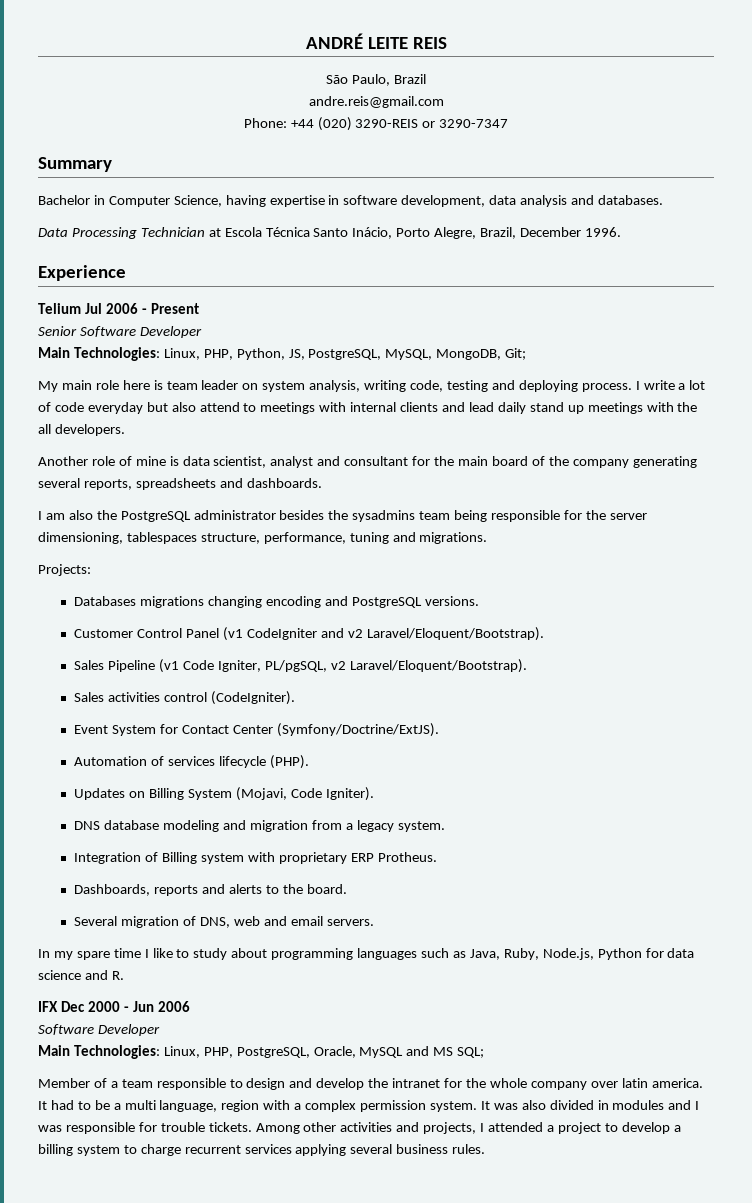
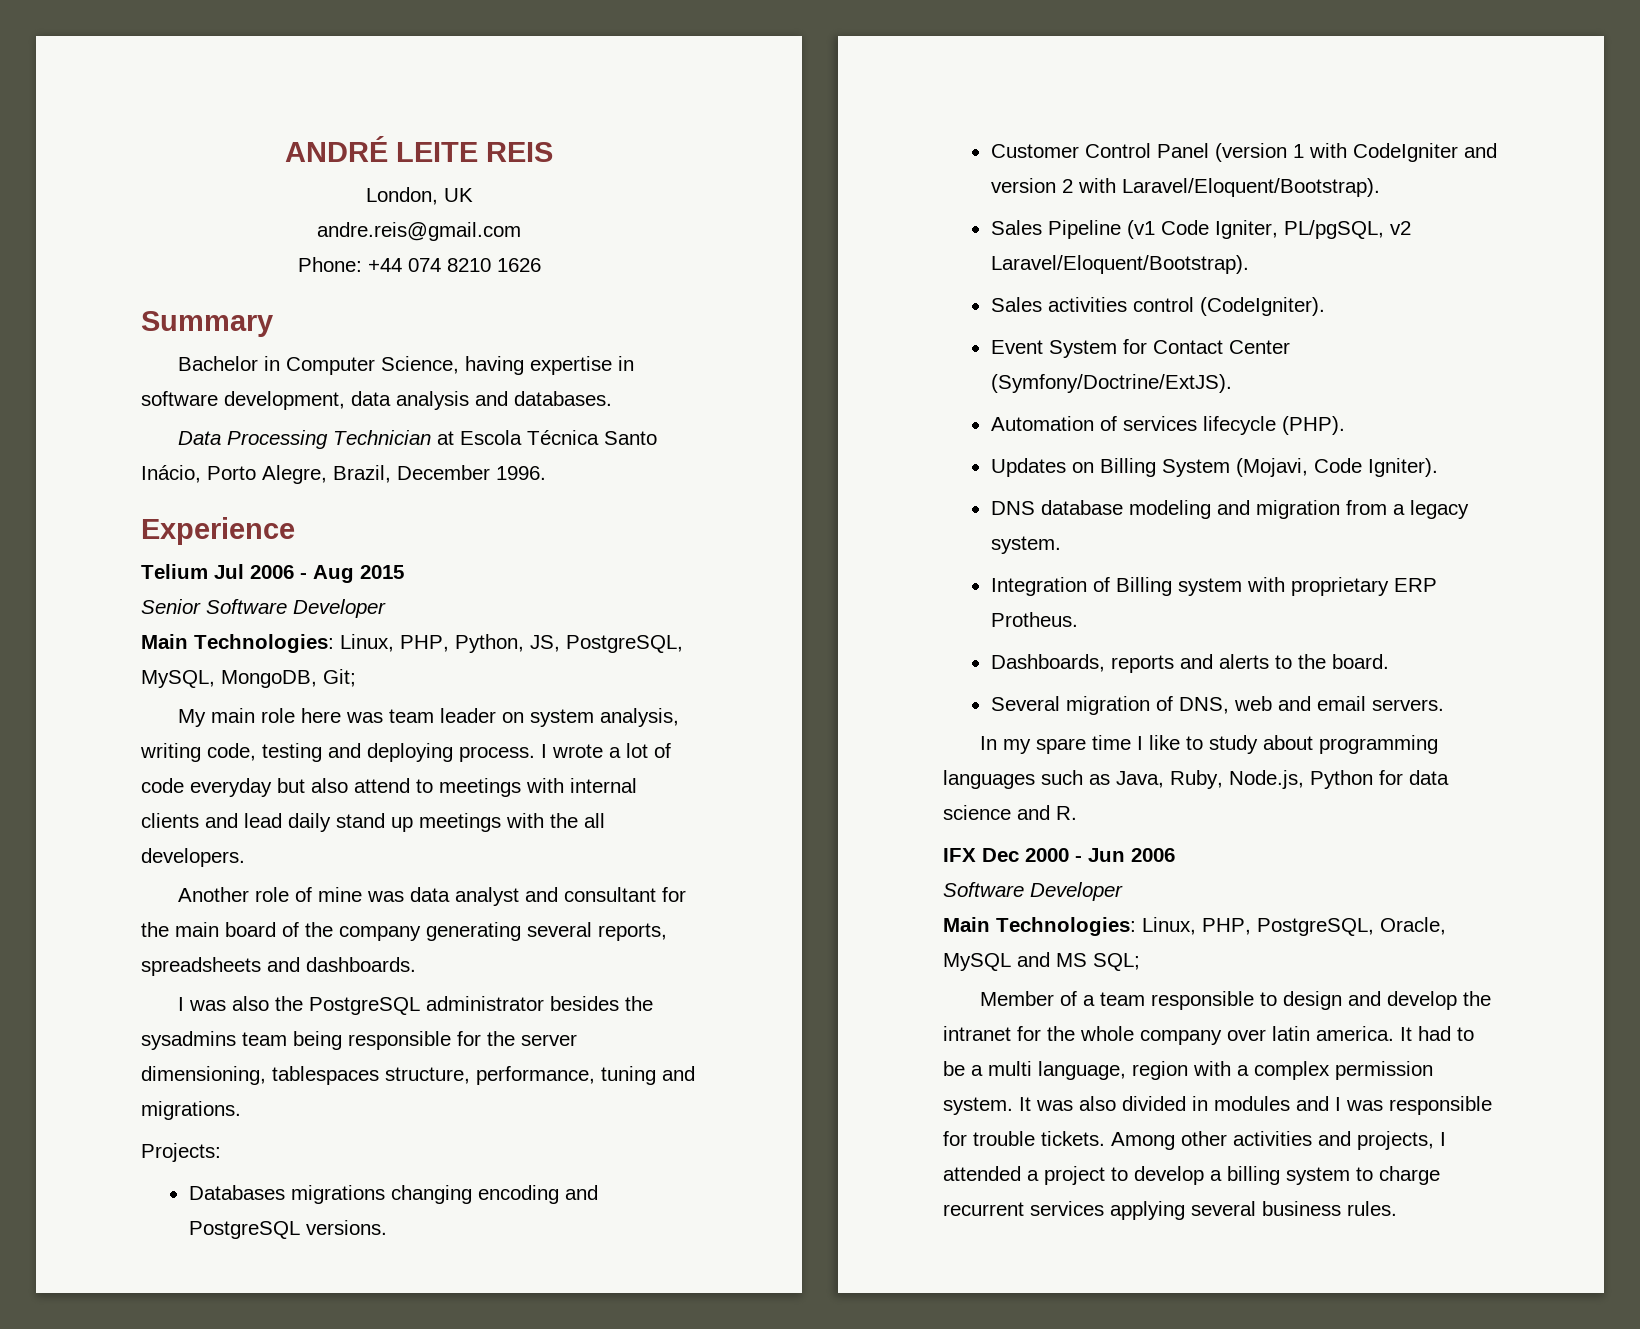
- São Paulo, Brazil
+ London, UK
- Phone: +44 (020) 3290-REIS or 3290-7347
+ Phone: +44 074 8210 1626
- Telium Jul 2006 - Present
+ Telium Jul 2006 - Aug 2015
- My main role here is team leader on system analysis, writing code, testing and deploying process.
+ My main role here was team leader on system analysis, writing code, testing and deploying process.
- I write a lot of code everyday but also attend to meetings with internal clients and lead daily stand up meetings with the all developers.
+ I wrote a lot of code everyday but also attend to meetings with internal clients and lead daily stand up meetings with the all developers.
- Another role of mine is data scientist, analyst and consultant for the main board of the company generating several reports, spreadsheets and dashboards.
+ Another role of mine was data analyst and consultant for the main board of the company generating several reports, spreadsheets and dashboards.
- I am also the PostgreSQL administrator besides the sysadmins team being responsible for the server dimensioning, tablespaces structure, performance, tuning and migrations.
+ I was also the PostgreSQL administrator besides the sysadmins team being responsible for the server dimensioning, tablespaces structure, performance, tuning and migrations.
- Customer Control Panel (v1 CodeIgniter and v2 Laravel/Eloquent/Bootstrap).
+ Customer Control Panel (version 1 with CodeIgniter and version 2 with Laravel/Eloquent/Bootstrap).

